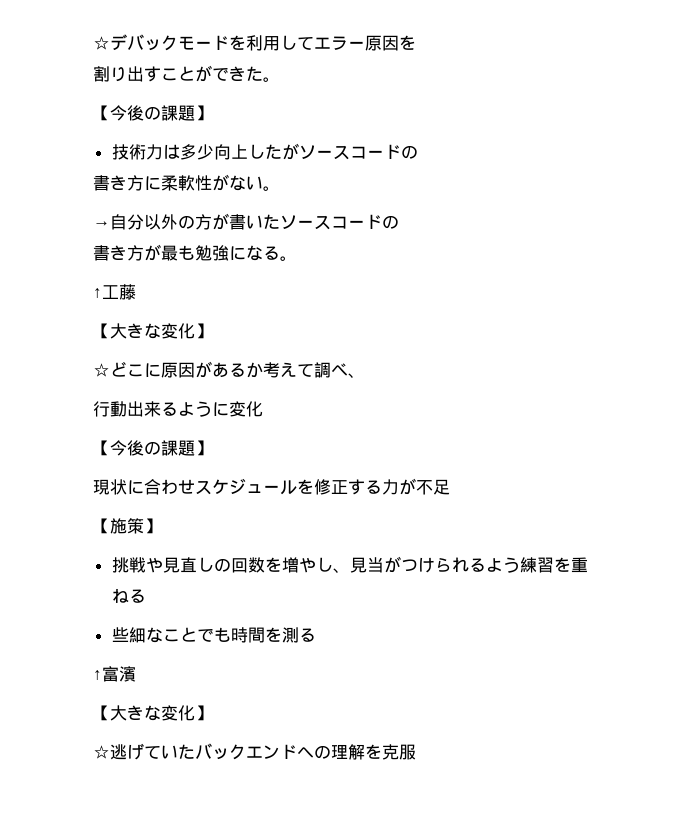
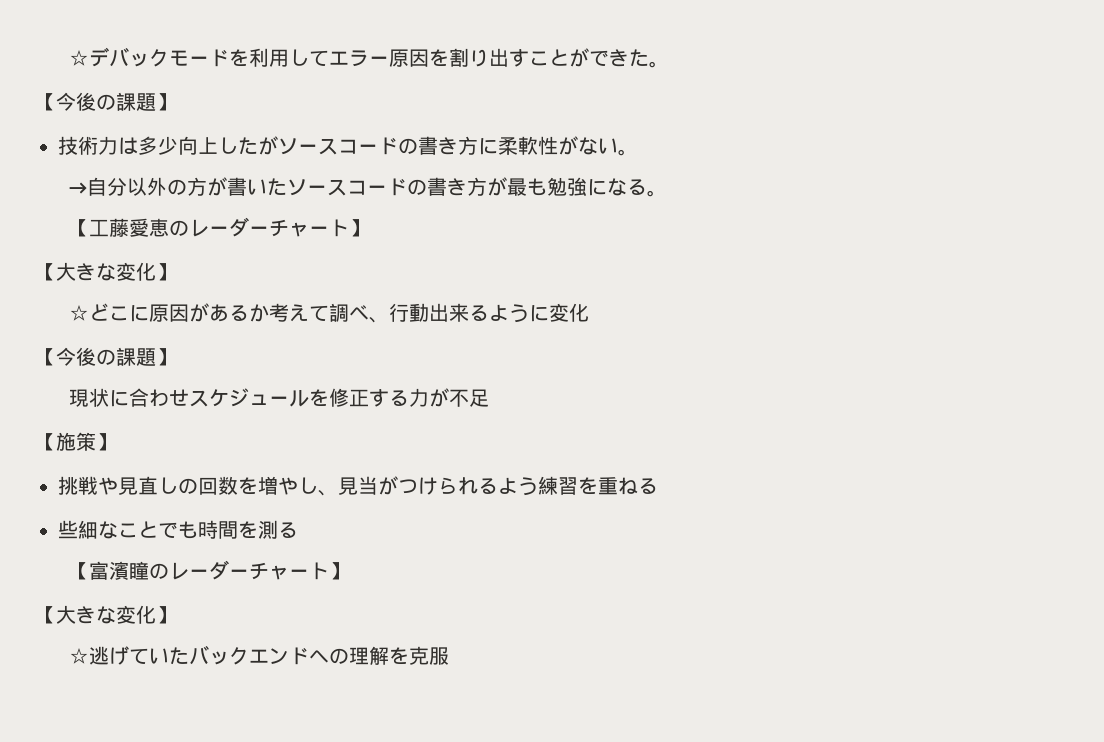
- ☆デバックモードを利用してエラー原因を
- 割り出すことができた。
+ ☆デバックモードを利用してエラー原因を割り出すことができた。
- 技術力は多少向上したがソースコードの
- 書き方に柔軟性がない。
+ 技術力は多少向上したがソースコードの書き方に柔軟性がない。
- →自分以外の方が書いたソースコードの
- 書き方が最も勉強になる。
+ →自分以外の方が書いたソースコードの書き方が最も勉強になる。
- ↑工藤
+ 【工藤愛恵のレーダーチャート】
- ☆どこに原因があるか考えて調べ、
- 行動出来るように変化
+ ☆どこに原因があるか考えて調べ、行動出来るように変化
- ↑富濱
+ 【富濱瞳のレーダーチャート】

